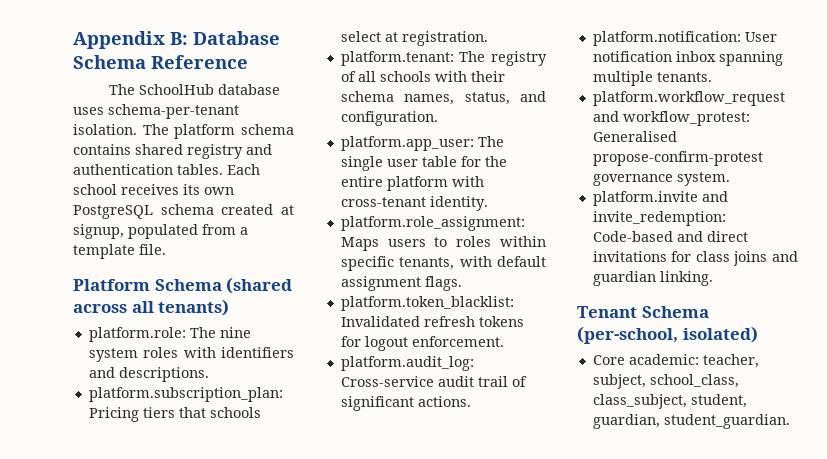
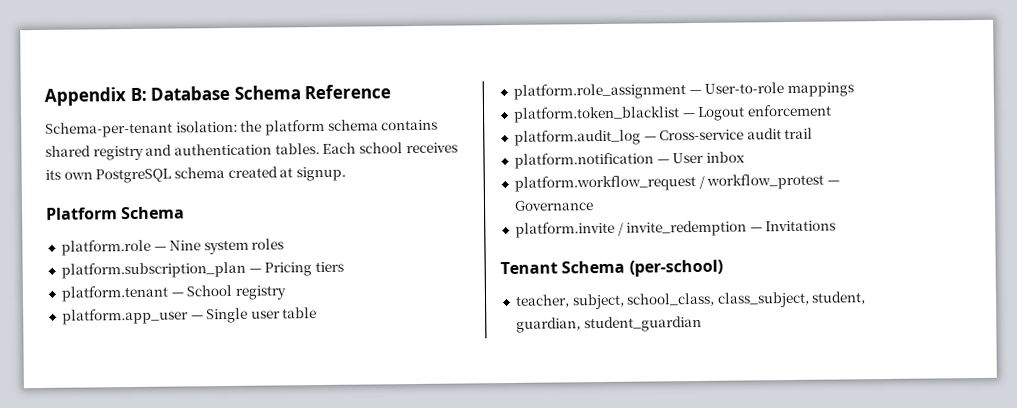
- The SchoolHub database uses schema-per-tenant isolation. The platform schema contains shared registry and authentication tables.
+ Schema-per-tenant isolation: the platform schema contains shared registry and authentication tables.
- Each school receives its own PostgreSQL schema created at signup, populated from a template file.
- Platform Schema (shared across all tenants)
- platform.role: The nine system roles with identifiers and descriptions.
- platform.subscription_plan: Pricing tiers that schools select at registration.
- platform.tenant: The registry of all schools with their schema names, status, and configuration.
- platform.app_user: The single user table for the entire platform with cross-tenant identity.
- platform.role_assignment: Maps users to roles within specific tenants, with default assignment flags.
- platform.token_blacklist: Invalidated refresh tokens for logout enforcement.
- platform.audit_log: Cross-service audit trail of significant actions.
- platform.notification: User notification inbox spanning multiple tenants.
- platform.workflow_request and workflow_protest: Generalised propose-confirm-protest governance system.
- platform.invite and invite_redemption: Code-based and direct invitations for class joins and guardian linking.
- Tenant Schema (per-school, isolated)
- Core academic: teacher, subject, school_class, class_subject, student, guardian, student_guardian.
+ Each school receives its own PostgreSQL schema created at signup.
+ Platform Schema
+ platform.role — Nine system roles
+ platform.subscription_plan — Pricing tiers
+ platform.tenant — School registry
+ platform.app_user — Single user table
+ platform.role_assignment — User-to-role mappings
+ platform.token_blacklist — Logout enforcement
+ platform.audit_log — Cross-service audit trail
+ platform.notification — User inbox
+ platform.workflow_request / workflow_protest — Governance
+ platform.invite / invite_redemption — Invitations
+ Tenant Schema (per-school)
+ teacher, subject, school_class, class_subject, student, guardian, student_guardian

